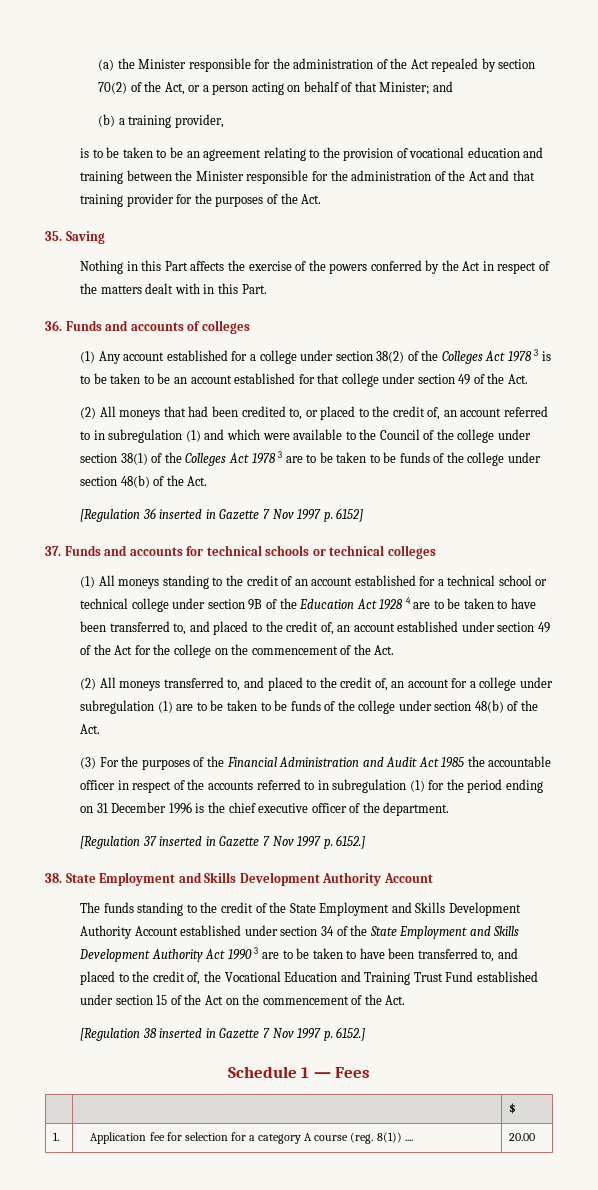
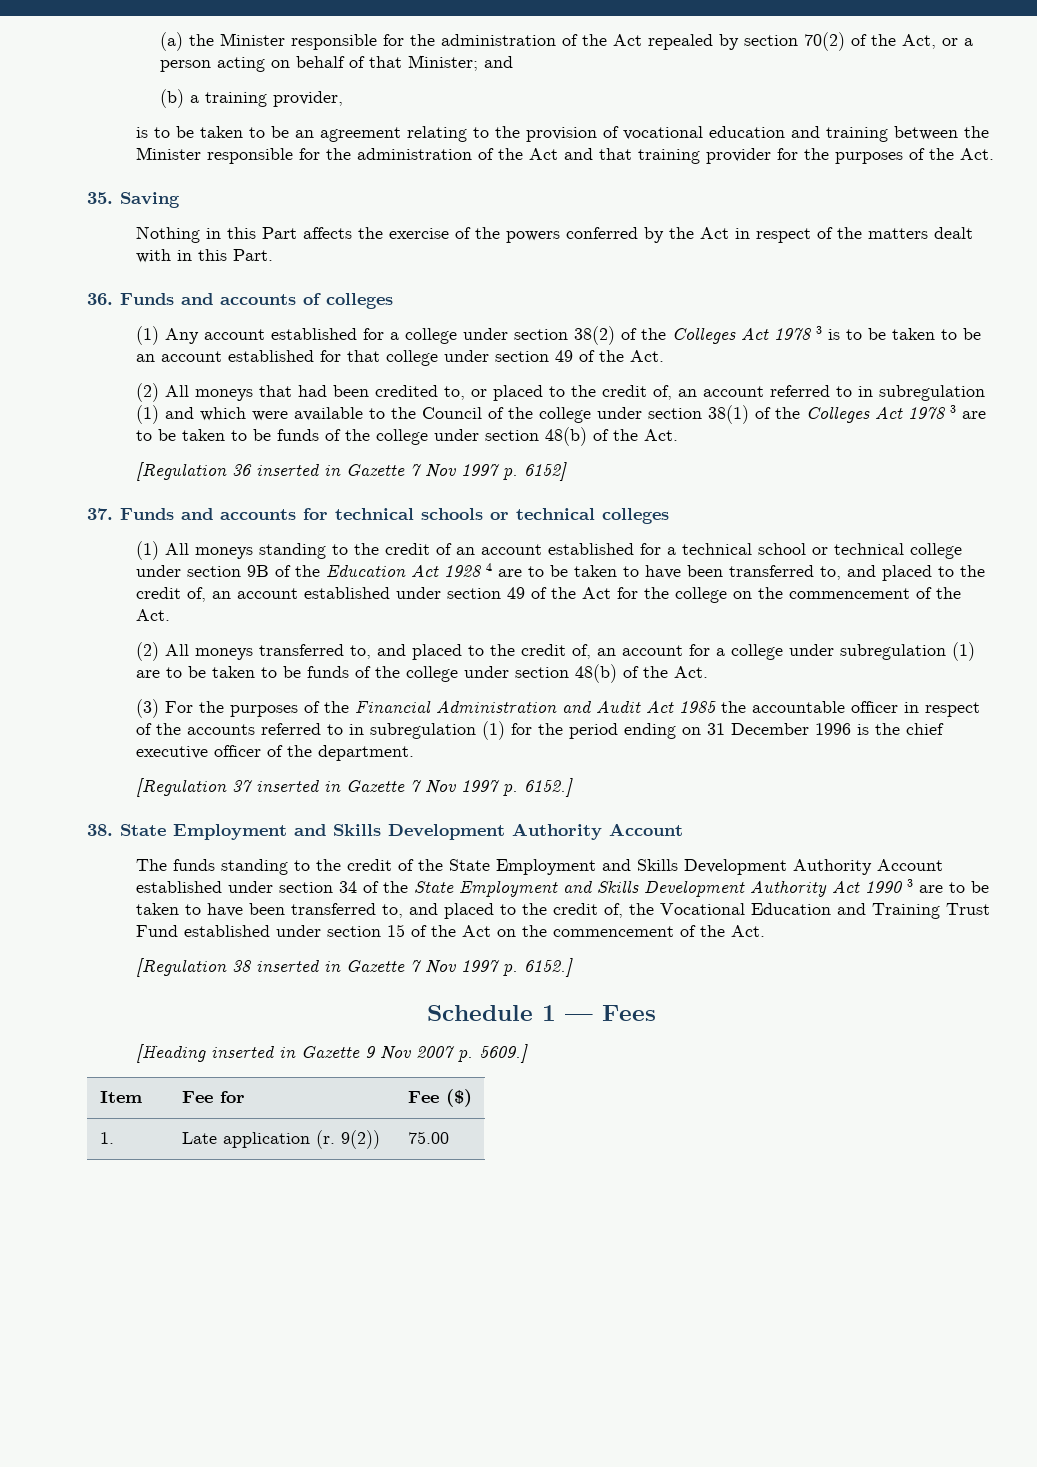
- | | $
- 1. | Application fee for selection for a category A course (reg. 8(1)) .... | 20.00
+ [Heading inserted in Gazette 9 Nov 2007 p. 5609.]
+ Item | Fee for | Fee ($)
+ 1. | Late application (r. 9(2)) | 75.00

